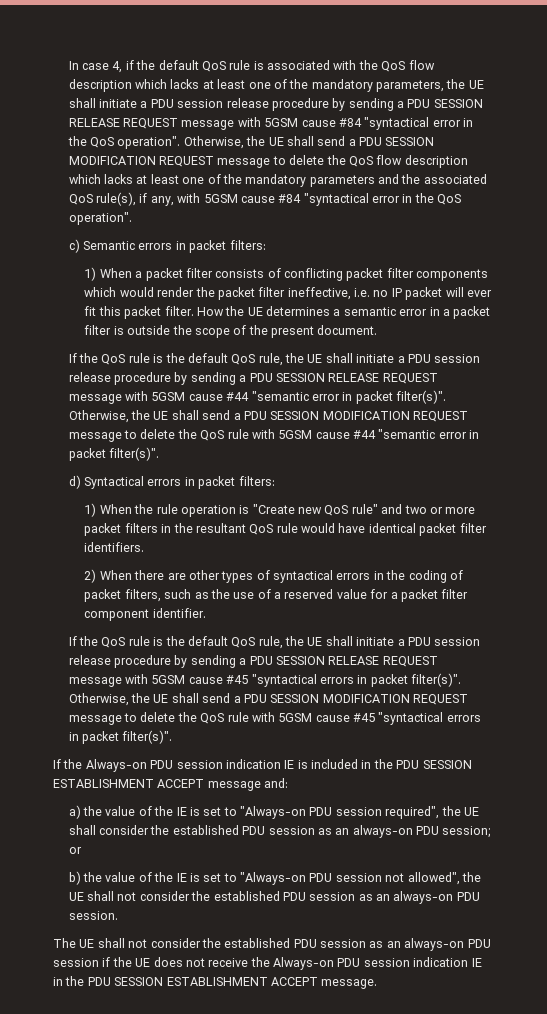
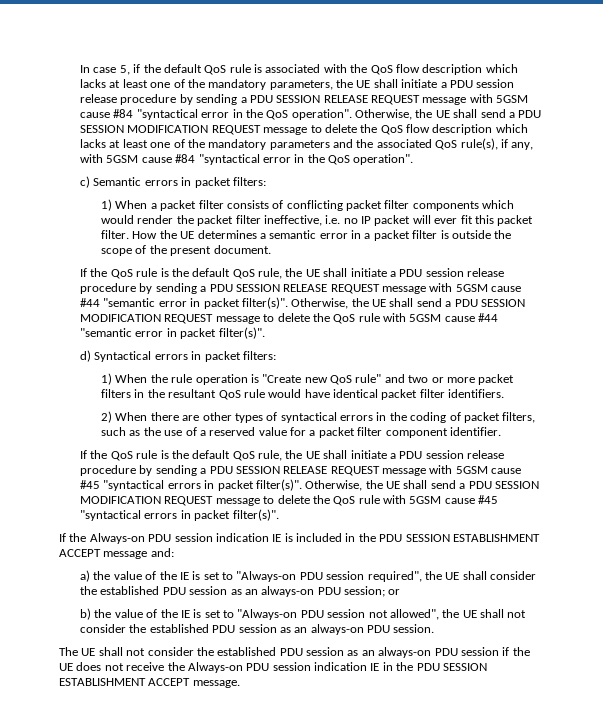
- In case 4, if the default QoS rule is associated with the QoS flow description which lacks at least one of the mandatory parameters, the UE shall initiate a PDU session release procedure by sending a PDU SESSION RELEASE REQUEST message with 5GSM cause #84 "syntactical error in the QoS operation".
+ In case 5, if the default QoS rule is associated with the QoS flow description which lacks at least one of the mandatory parameters, the UE shall initiate a PDU session release procedure by sending a PDU SESSION RELEASE REQUEST message with 5GSM cause #84 "syntactical error in the QoS operation".

